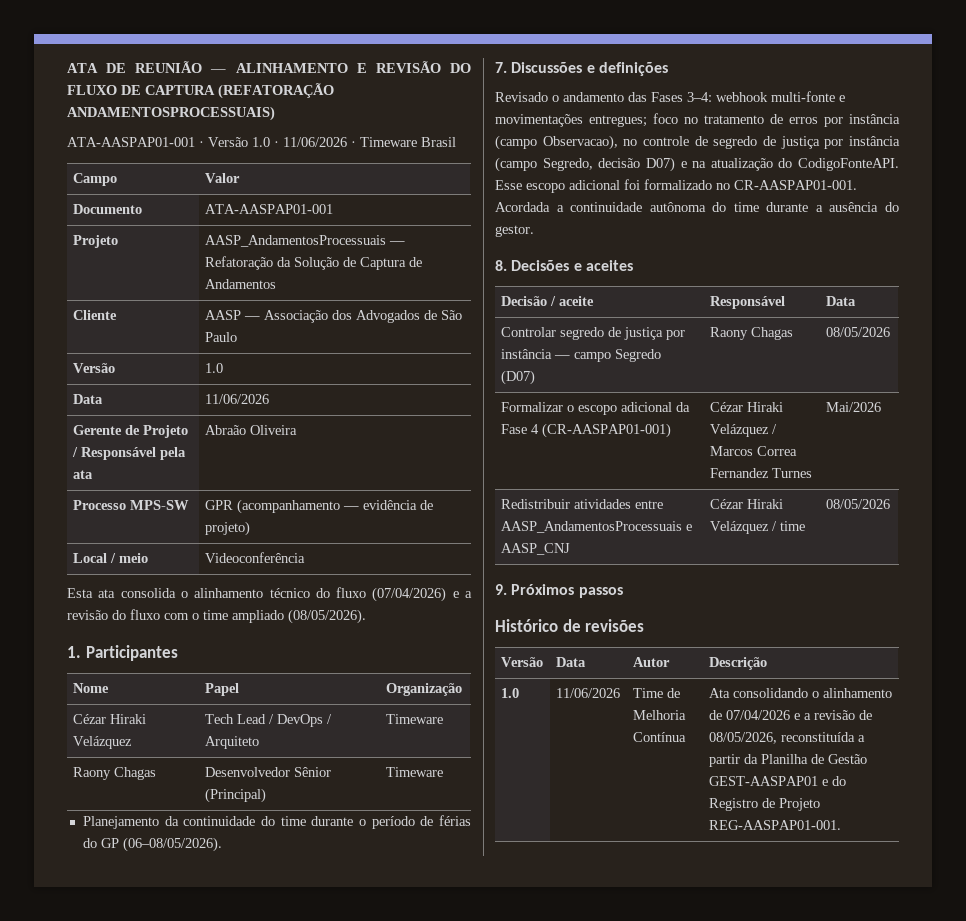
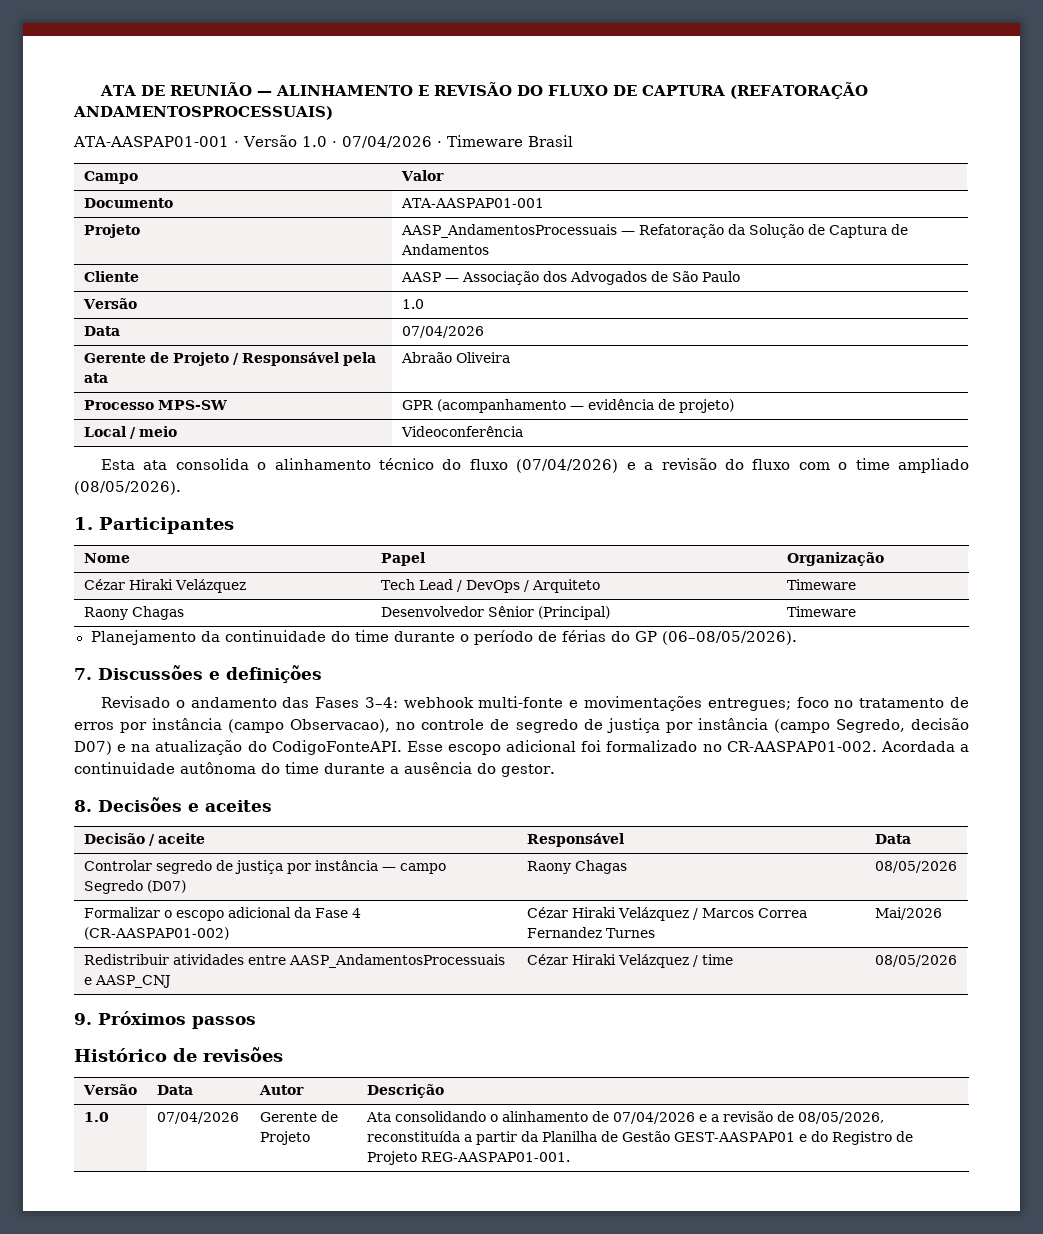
- ATA-AASPAP01-001 · Versão 1.0 · 11/06/2026 · Timeware Brasil
+ ATA-AASPAP01-001 · Versão 1.0 · 07/04/2026 · Timeware Brasil
- Data | 11/06/2026
+ Data | 07/04/2026
- Esse escopo adicional foi formalizado no CR-AASPAP01-001.
+ Esse escopo adicional foi formalizado no CR-AASPAP01-002.
- Formalizar o escopo adicional da Fase 4 (CR-AASPAP01-001) | Cézar Hiraki Velázquez / Marcos Correa Fernandez Turnes | Mai/2026
+ Formalizar o escopo adicional da Fase 4 (CR-AASPAP01-002) | Cézar Hiraki Velázquez / Marcos Correa Fernandez Turnes | Mai/2026
- 1.0 | 11/06/2026 | Time de Melhoria Contínua | Ata consolidando o alinhamento de 07/04/2026 e a revisão de 08/05/2026, reconstituída a partir da Planilha de Gestão GEST-AASPAP01 e do Registro de Projeto REG-AASPAP01-001.
+ 1.0 | 07/04/2026 | Gerente de Projeto | Ata consolidando o alinhamento de 07/04/2026 e a revisão de 08/05/2026, reconstituída a partir da Planilha de Gestão GEST-AASPAP01 e do Registro de Projeto REG-AASPAP01-001.

